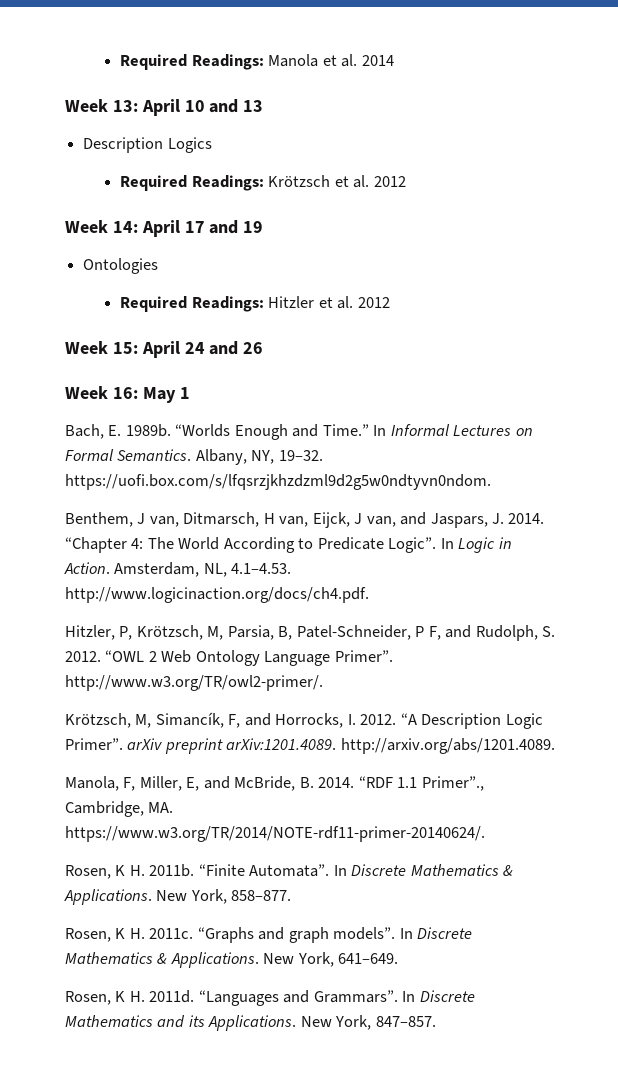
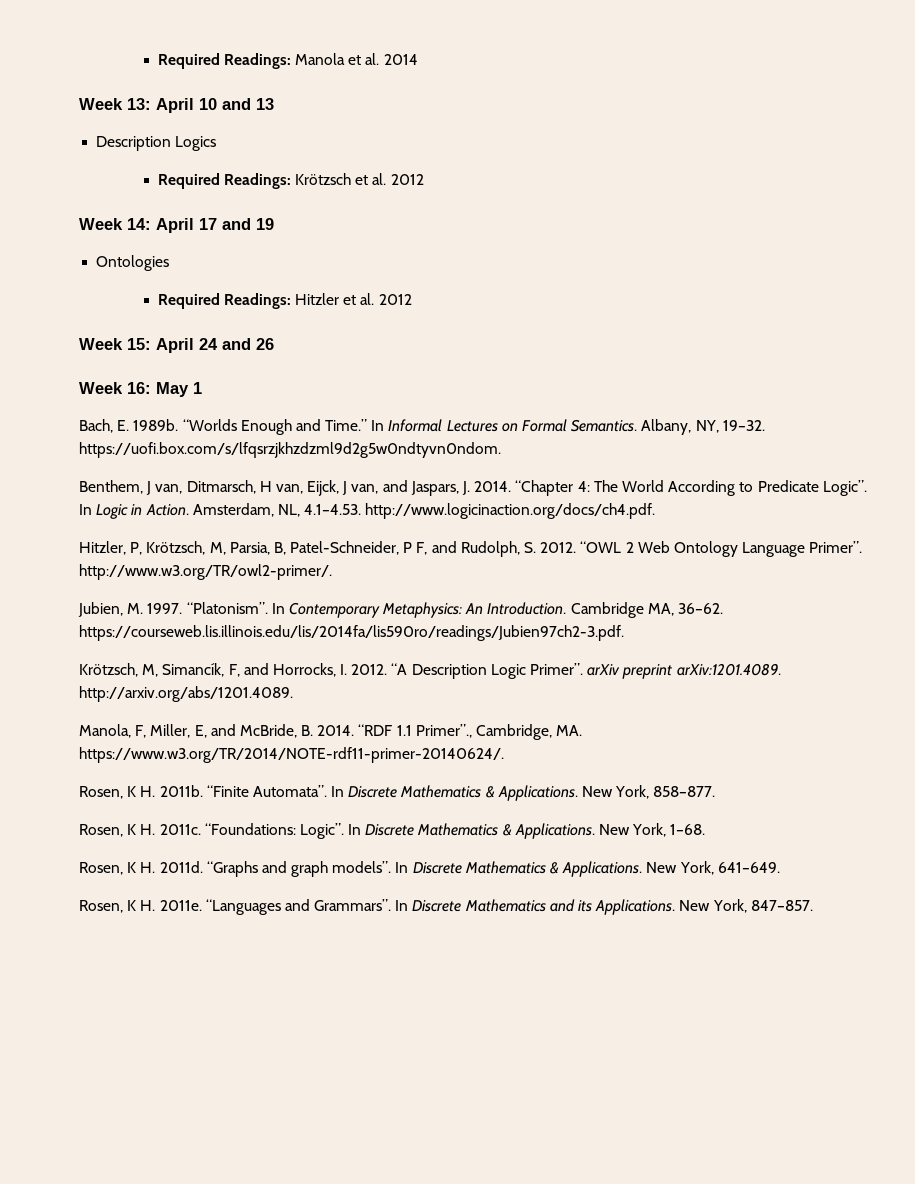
+ Jubien, M. 1997. “Platonism”. In Contemporary Metaphysics: An Introduction. Cambridge MA, 36–62. https://courseweb.lis.illinois.edu/lis/2014fa/lis590ro/readings/Jubien97ch2-3.pdf.
+ “Foundations: Logic”. In Discrete Mathematics & Applications. New York, 1–68.
+ Rosen, K H. 2011d.
- Rosen, K H. 2011d.
+ Rosen, K H. 2011e.

